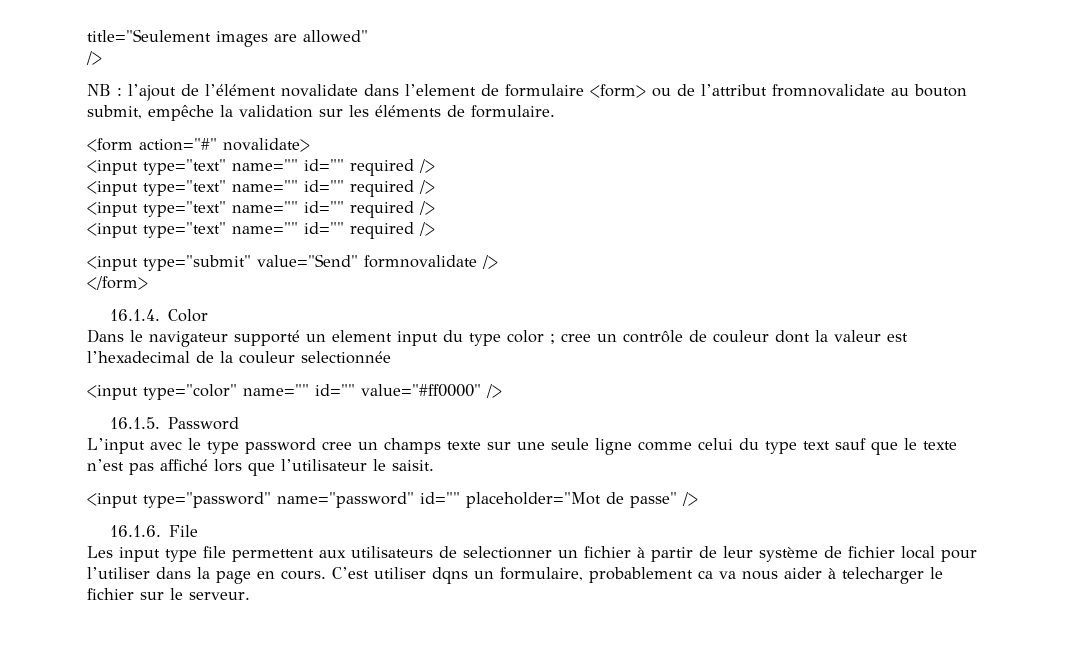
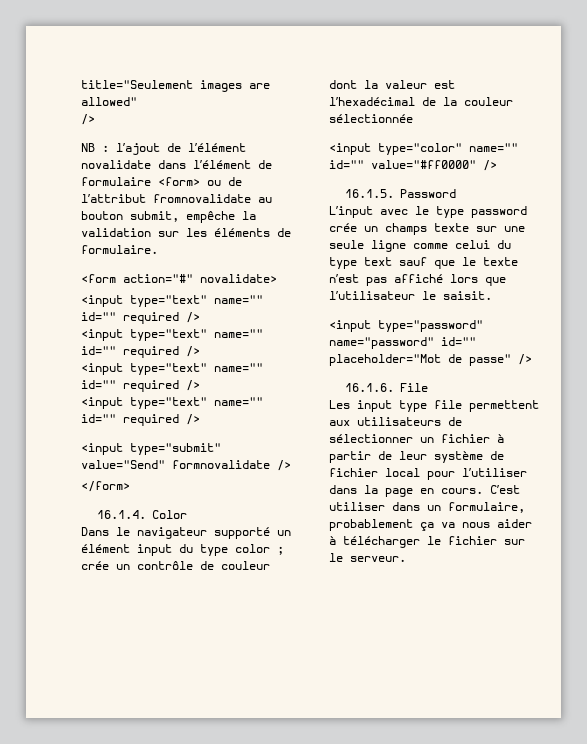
- NB : l’ajout de l’élément novalidate dans l’element de formulaire <form> ou de l’attribut fromnovalidate au bouton submit, empêche la validation sur les éléments de formulaire.
+ NB : l’ajout de l’élément novalidate dans l’élément de formulaire <form> ou de l’attribut fromnovalidate au bouton submit, empêche la validation sur les éléments de formulaire.
- Dans le navigateur supporté un element input du type color ; cree un contrôle de couleur dont la valeur est l’hexadecimal de la couleur selectionnée
+ Dans le navigateur supporté un élément input du type color ; crée un contrôle de couleur dont la valeur est l’hexadécimal de la couleur sélectionnée
- L’input avec le type password cree un champs texte sur une seule ligne comme celui du type text sauf que le texte n’est pas affiché lors que l’utilisateur le saisit.
+ L’input avec le type password crée un champs texte sur une seule ligne comme celui du type text sauf que le texte n’est pas affiché lors que l’utilisateur le saisit.
- Les input type file permettent aux utilisateurs de selectionner un fichier à partir de leur système de fichier local pour l’utiliser dans la page en cours.
+ Les input type file permettent aux utilisateurs de sélectionner un fichier à partir de leur système de fichier local pour l’utiliser dans la page en cours.
- C’est utiliser dqns un formulaire, probablement ca va nous aider à telecharger le fichier sur le serveur.
+ C’est utiliser dans un formulaire, probablement ça va nous aider à télécharger le fichier sur le serveur.

